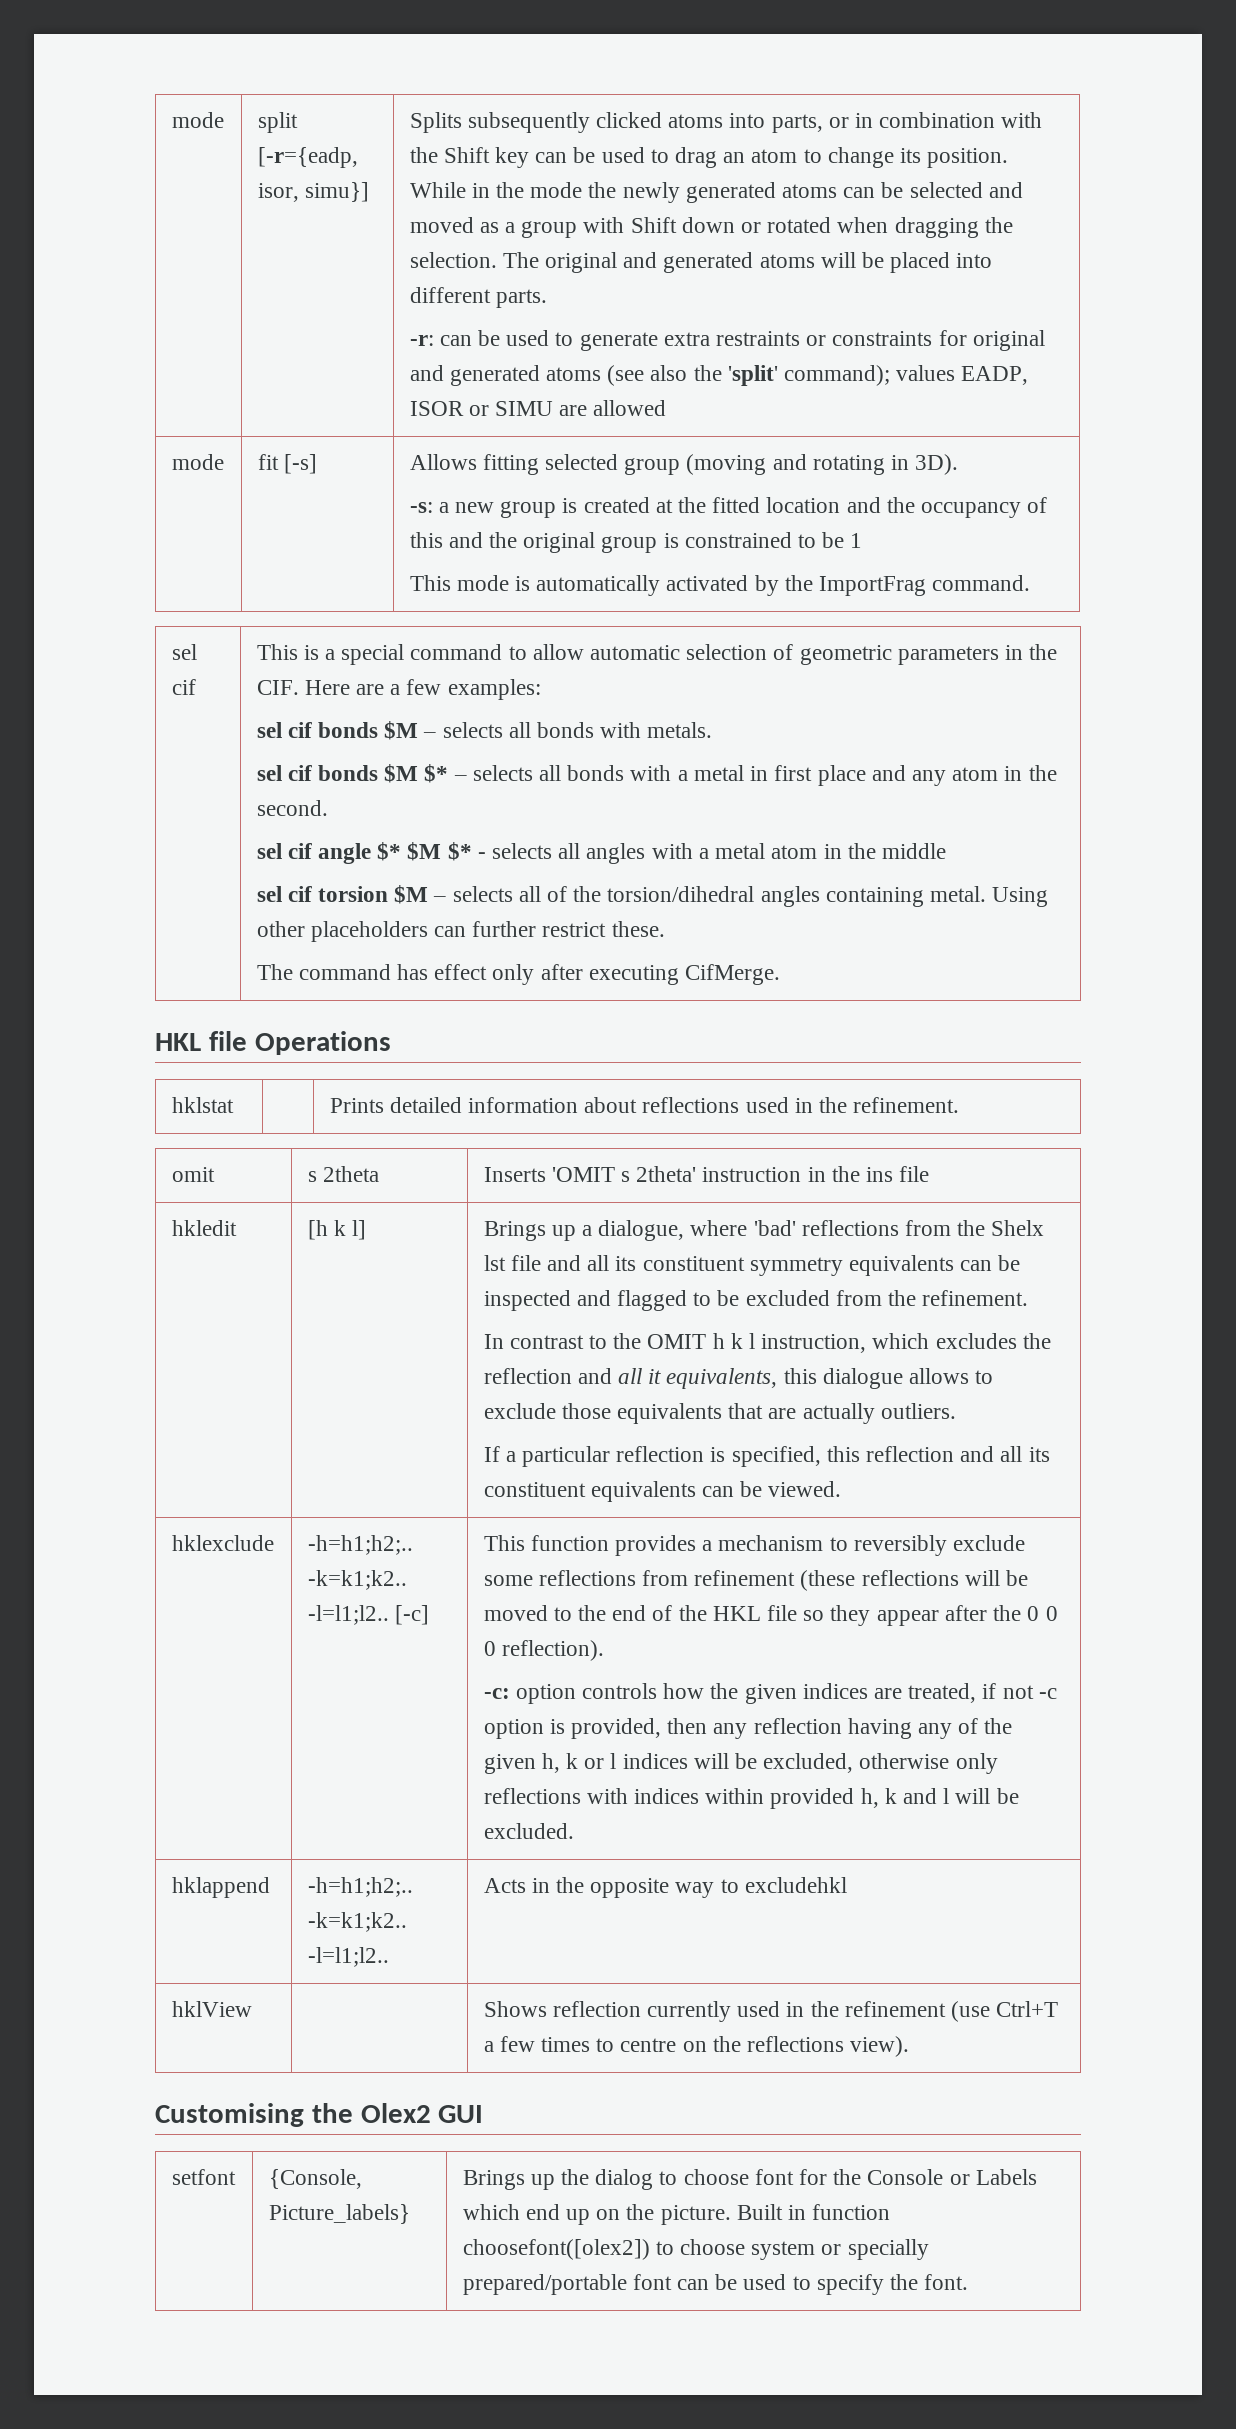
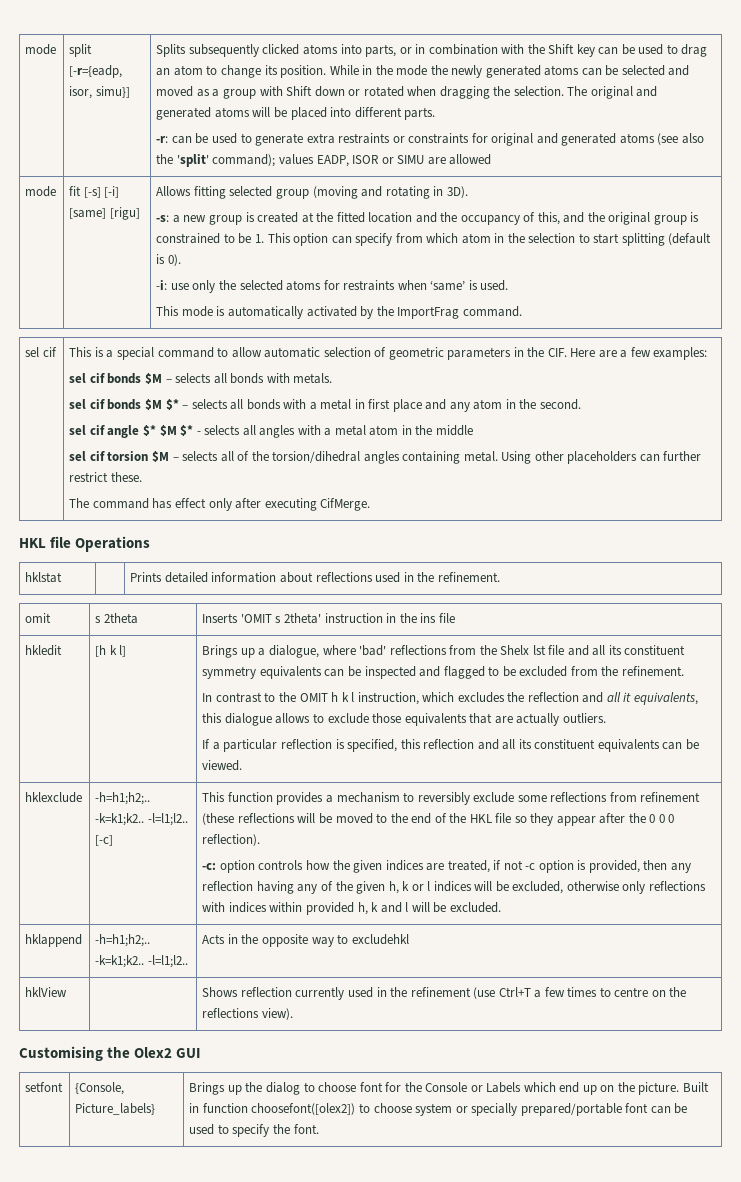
- fit [-s]
+ fit [-s] [-i] [same] [rigu]
- -s: a new group is created at the fitted location and the occupancy of this and the original group is constrained to be 1
+ -s: a new group is created at the fitted location and the occupancy of this, and the original group is constrained to be 1. This option can specify from which atom in the selection to start splitting (default is 0).
+ -i: use only the selected atoms for restraints when ‘same’ is used.

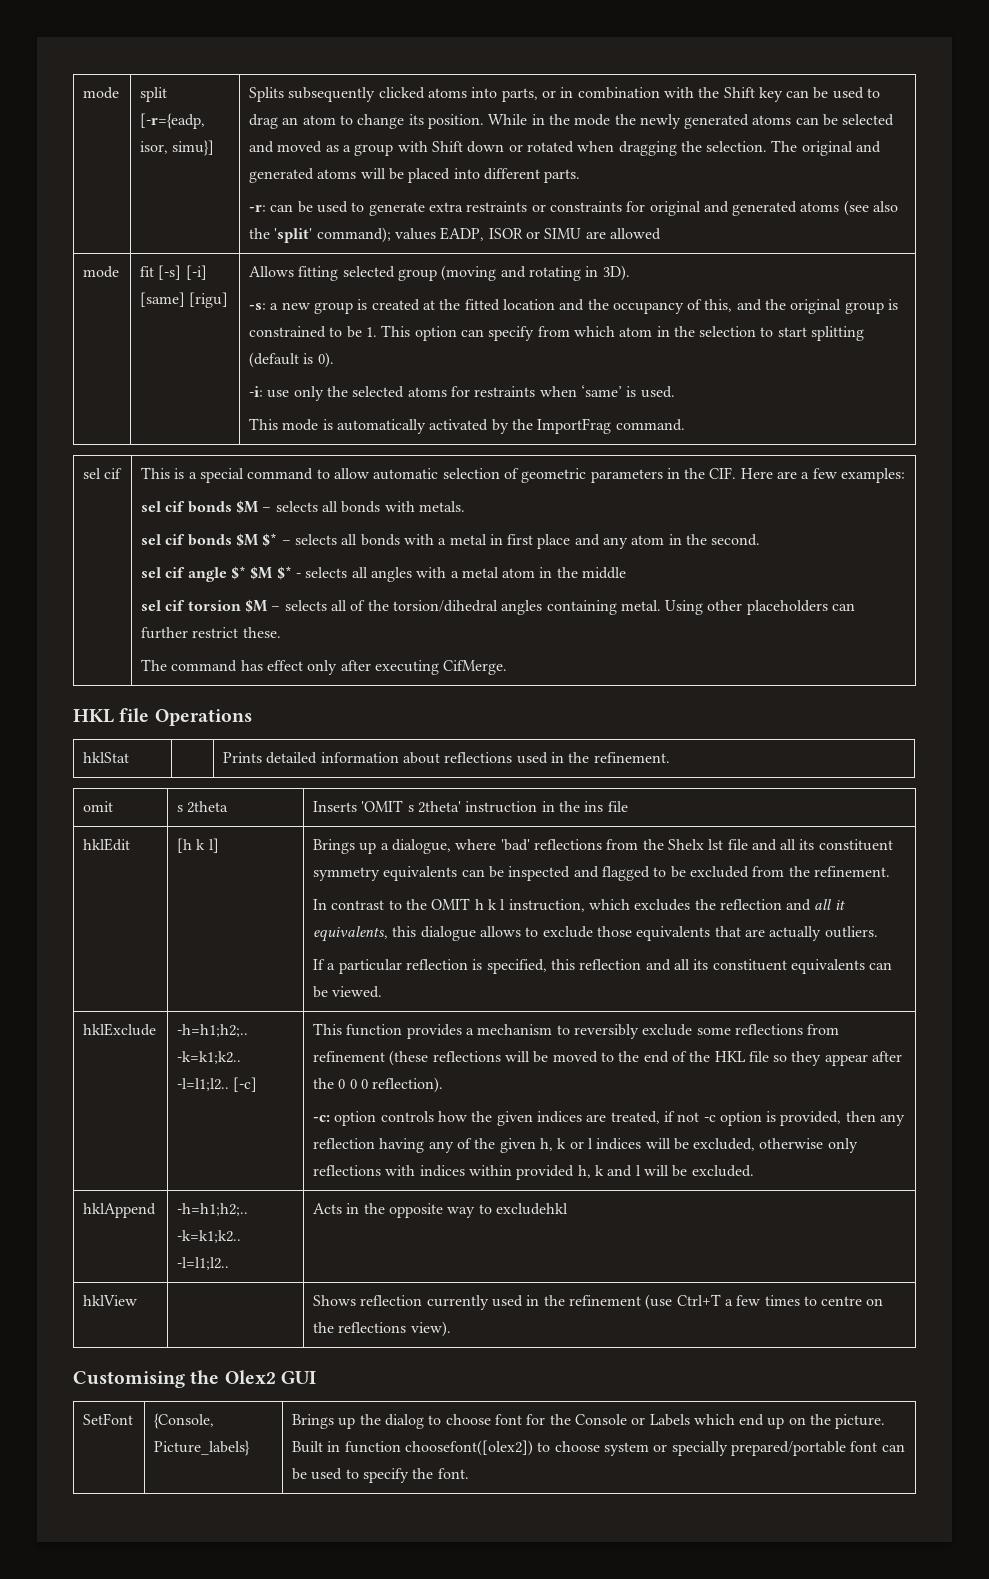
- hklstat | | Prints detailed information about reflections used in the refinement.
+ hklStat | | Prints detailed information about reflections used in the refinement.
- hkledit
+ hklEdit
- hklexclude
+ hklExclude
- hklappend | -h=h1;h2;.. -k=k1;k2.. -l=l1;l2.. | Acts in the opposite way to excludehkl
+ hklAppend | -h=h1;h2;.. -k=k1;k2.. -l=l1;l2.. | Acts in the opposite way to excludehkl
- setfont | {Console, Picture_labels} | Brings up the dialog to choose font for the Console or Labels which end up on the picture. Built in function choosefont([olex2]) to choose system or specially prepared/portable font can be used to specify the font.
+ SetFont | {Console, Picture_labels} | Brings up the dialog to choose font for the Console or Labels which end up on the picture. Built in function choosefont([olex2]) to choose system or specially prepared/portable font can be used to specify the font.

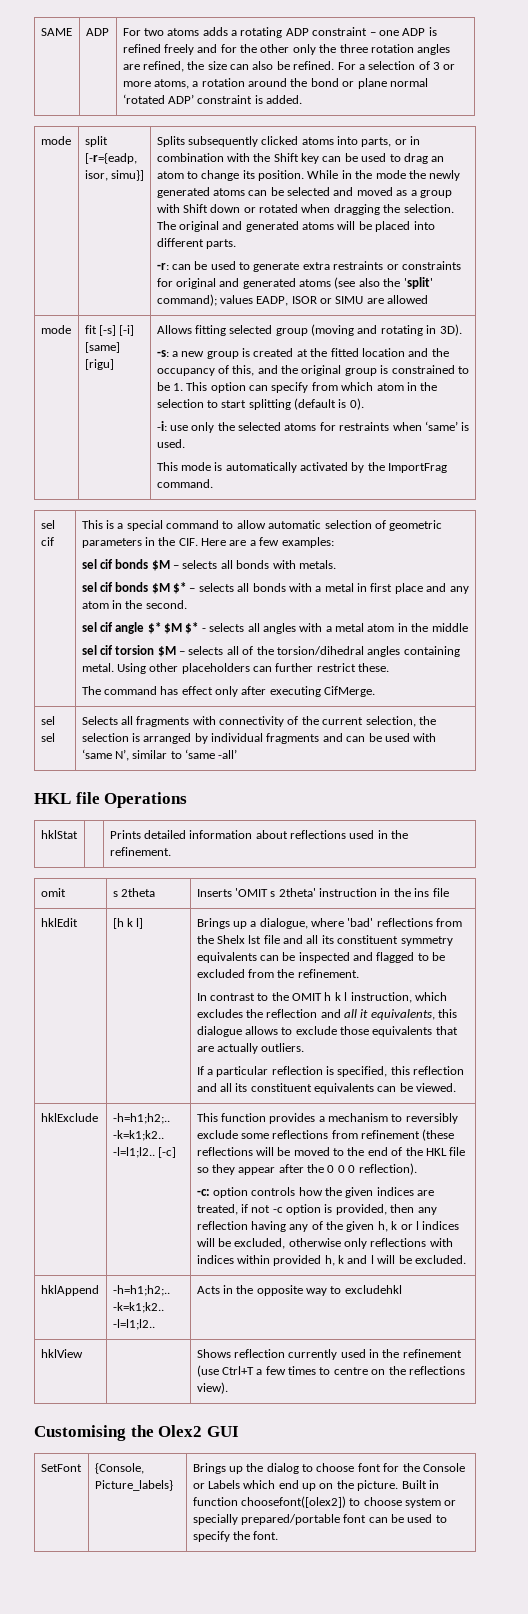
+ SAME | ADP | For two atoms adds a rotating ADP constraint – one ADP is refined freely and for the other only the three rotation angles are refined, the size can also be refined. For a selection of 3 or more atoms, a rotation around the bond or plane normal ‘rotated ADP’ constraint is added.
+ sel sel | Selects all fragments with connectivity of the current selection, the selection is arranged by individual fragments and can be used with ‘same N’, similar to ‘same -all’

